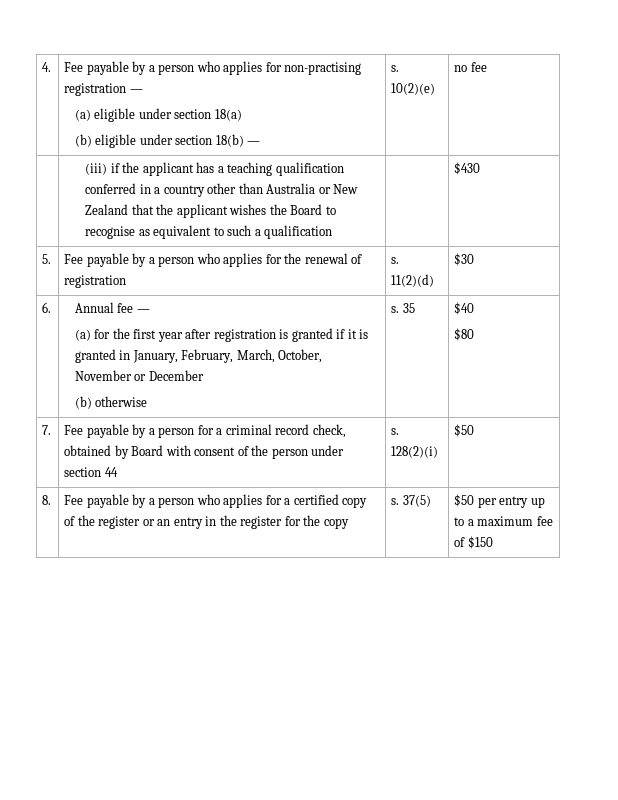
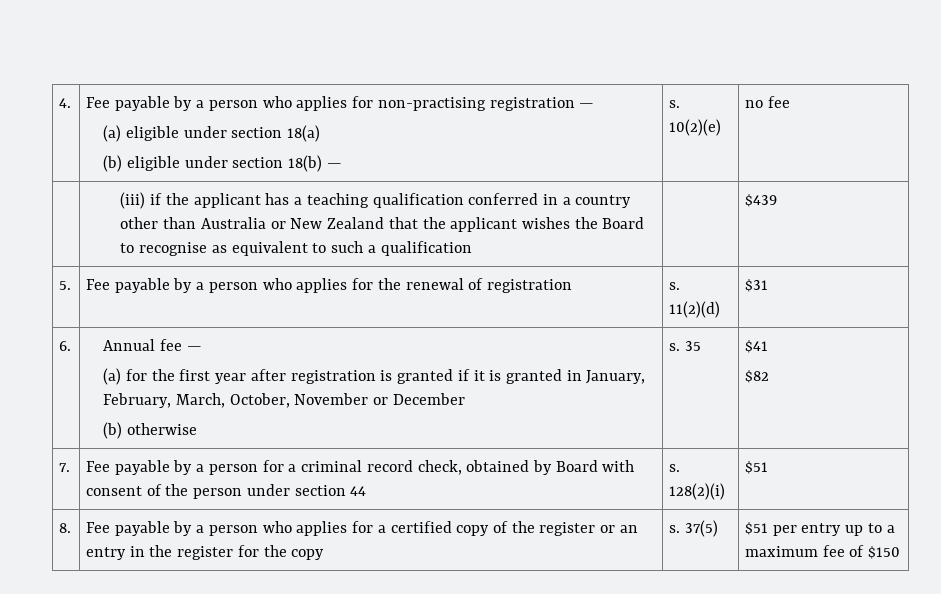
- | (iii) if the applicant has a teaching qualification conferred in a country other than Australia or New Zealand that the applicant wishes the Board to recognise as equivalent to such a qualification | | $430
+ | (iii) if the applicant has a teaching qualification conferred in a country other than Australia or New Zealand that the applicant wishes the Board to recognise as equivalent to such a qualification | | $439
- 5. | Fee payable by a person who applies for the renewal of registration | s. 11(2)(d) | $30
+ 5. | Fee payable by a person who applies for the renewal of registration | s. 11(2)(d) | $31
  6. | Annual fee —
  (a) for the first year after registration is granted if it is granted in January, February, March, October, November or December
- (b) otherwise | s. 35 | $40
- $80
+ (b) otherwise | s. 35 | $41
+ $82
- 7. | Fee payable by a person for a criminal record check, obtained by Board with consent of the person under section 44 | s. 128(2)(i) | $50
+ 7. | Fee payable by a person for a criminal record check, obtained by Board with consent of the person under section 44 | s. 128(2)(i) | $51
- 8. | Fee payable by a person who applies for a certified copy of the register or an entry in the register for the copy | s. 37(5) | $50 per entry up to a maximum fee of $150
+ 8. | Fee payable by a person who applies for a certified copy of the register or an entry in the register for the copy | s. 37(5) | $51 per entry up to a maximum fee of $150

